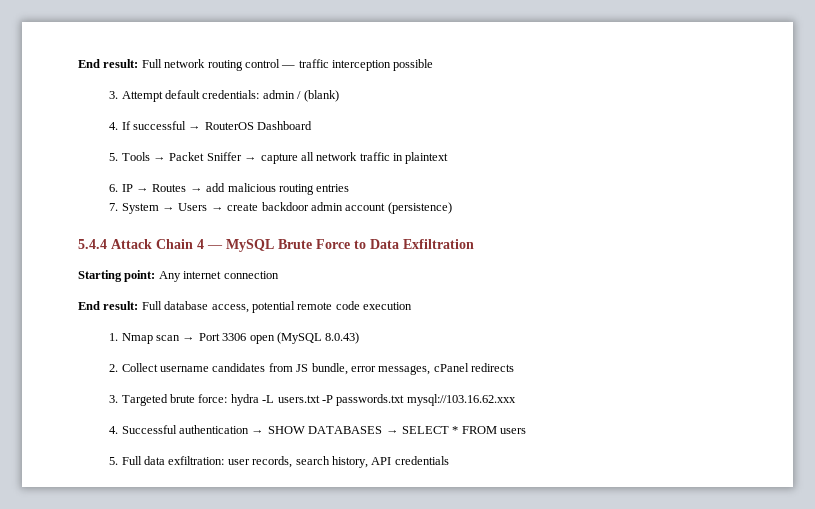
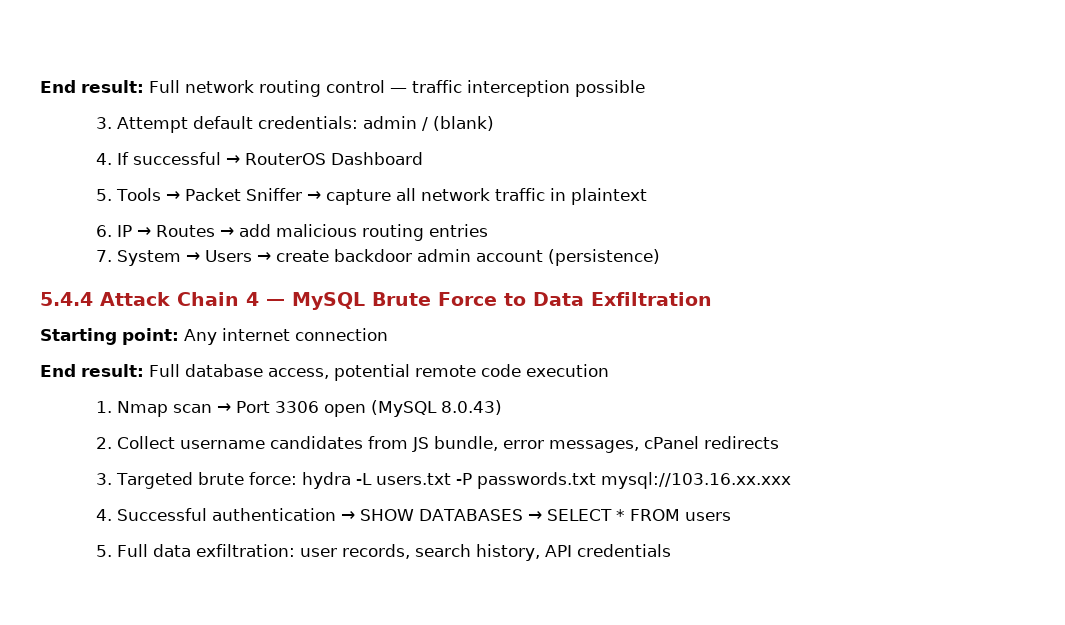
- 3. Targeted brute force: hydra -L users.txt -P passwords.txt mysql://103.16.62.xxx
+ 3. Targeted brute force: hydra -L users.txt -P passwords.txt mysql://103.16.xx.xxx

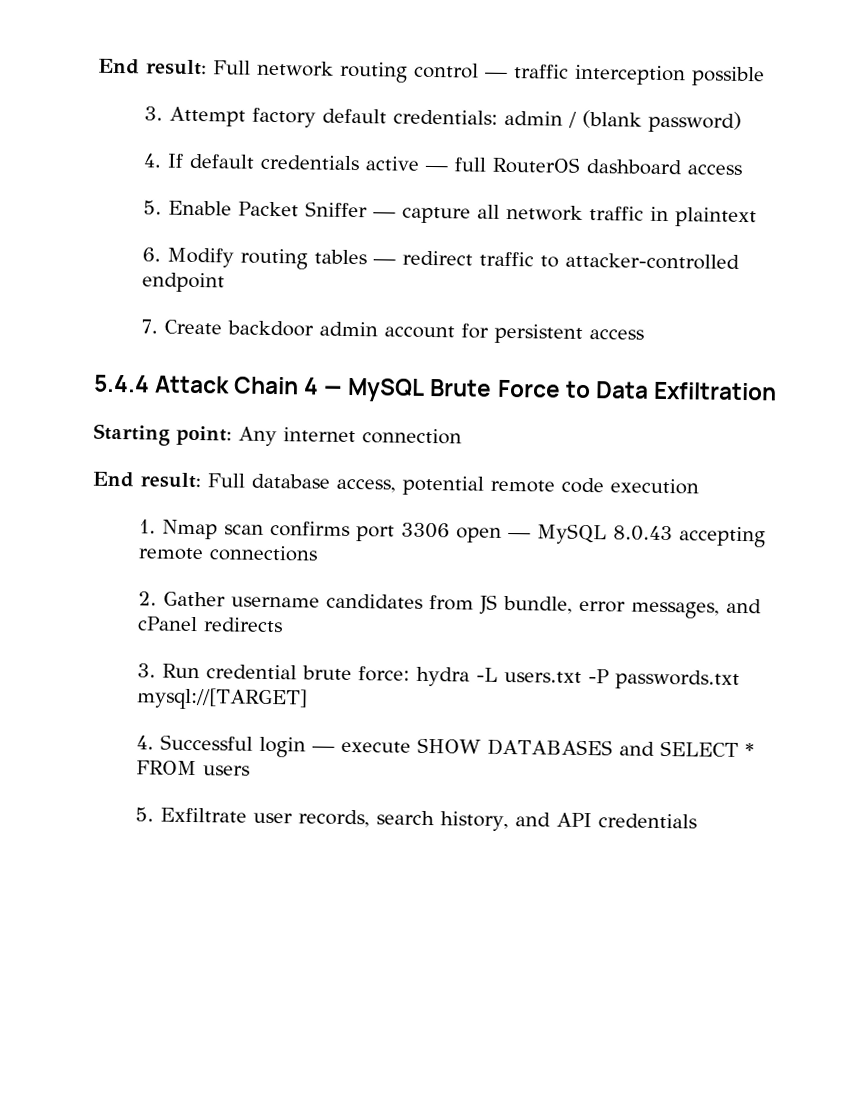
- 3. Attempt default credentials: admin / (blank)
+ 3. Attempt factory default credentials: admin / (blank password)
- 4. If successful → RouterOS Dashboard
- 5. Tools → Packet Sniffer → capture all network traffic in plaintext
+ 4. If default credentials active — full RouterOS dashboard access
+ 5. Enable Packet Sniffer — capture all network traffic in plaintext
- 6. IP → Routes → add malicious routing entries
- 7. System → Users → create backdoor admin account (persistence)
+ 6. Modify routing tables — redirect traffic to attacker-controlled endpoint
+ 7. Create backdoor admin account for persistent access
- 1. Nmap scan → Port 3306 open (MySQL 8.0.43)
+ 1. Nmap scan confirms port 3306 open — MySQL 8.0.43 accepting remote connections
- 2. Collect username candidates from JS bundle, error messages, cPanel redirects
+ 2. Gather username candidates from JS bundle, error messages, and cPanel redirects
- 3. Targeted brute force: hydra -L users.txt -P passwords.txt mysql://103.16.xx.xxx
+ 3. Run credential brute force: hydra -L users.txt -P passwords.txt mysql://[TARGET]
- 4. Successful authentication → SHOW DATABASES → SELECT * FROM users
+ 4. Successful login — execute SHOW DATABASES and SELECT * FROM users
- 5. Full data exfiltration: user records, search history, API credentials
+ 5. Exfiltrate user records, search history, and API credentials

